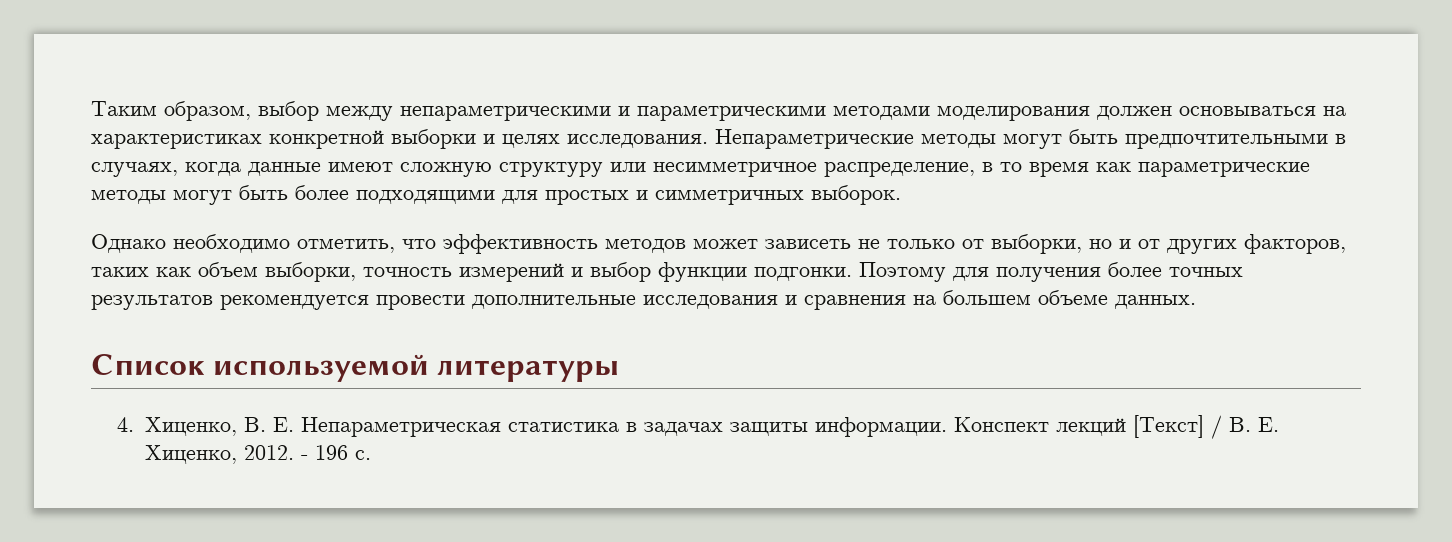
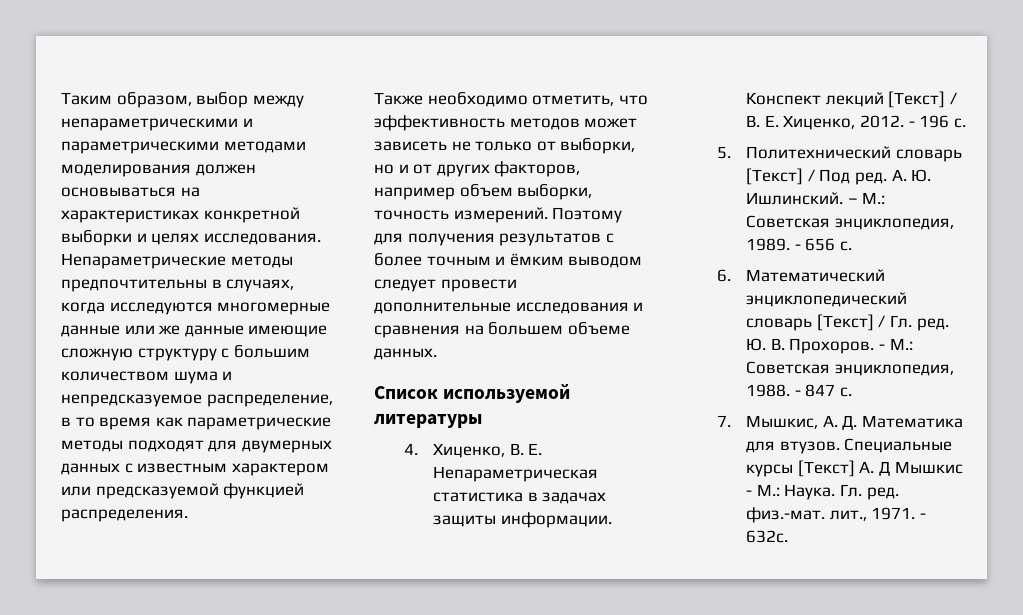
- Непараметрические методы могут быть предпочтительными в случаях, когда данные имеют сложную структуру или несимметричное распределение, в то время как параметрические методы могут быть более подходящими для простых и симметричных выборок.
- Однако необходимо отметить, что эффективность методов может зависеть не только от выборки, но и от других факторов, таких как объем выборки, точность измерений и выбор функции подгонки. Поэтому для получения более точных результатов рекомендуется провести дополнительные исследования и сравнения на большем объеме данных.
+ Непараметрические методы предпочтительны в случаях, когда исследуются многомерные данные или же данные имеющие сложную структуру с большим количеством шума и непредсказуемое распределение, в то время как параметрические методы подходят для двумерных данных с известным характером или предсказуемой функцией распределения.
+ Также необходимо отметить, что эффективность методов может зависеть не только от выборки, но и от других факторов, например объем выборки, точность измерений. Поэтому для получения результатов с более точным и ёмким выводом следует провести дополнительные исследования и сравнения на большем объеме данных.
+ 5. Политехнический словарь [Текст] / Под ред. А. Ю. Ишлинский. – М.: Советская энциклопедия, 1989. - 656 с.
+ 6. Математический энциклопедический словарь [Текст] / Гл. ред. Ю. В. Прохоров. - М.: Советская энциклопедия, 1988. - 847 с.
+ 7. Мышкис, А. Д. Математика для втузов. Специальные курсы [Текст] А. Д Мышкис - М.: Наука. Гл. ред. физ.-мат. лит., 1971. - 632с.

